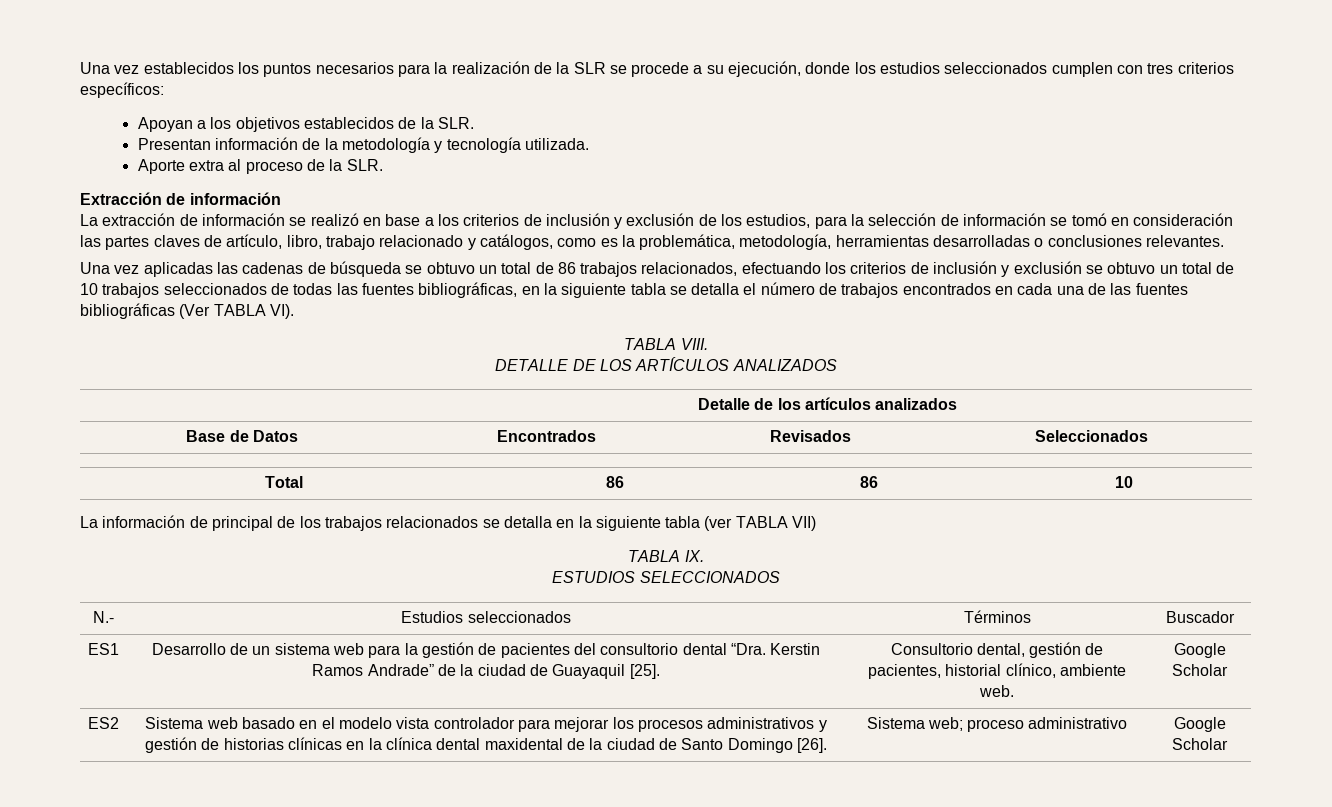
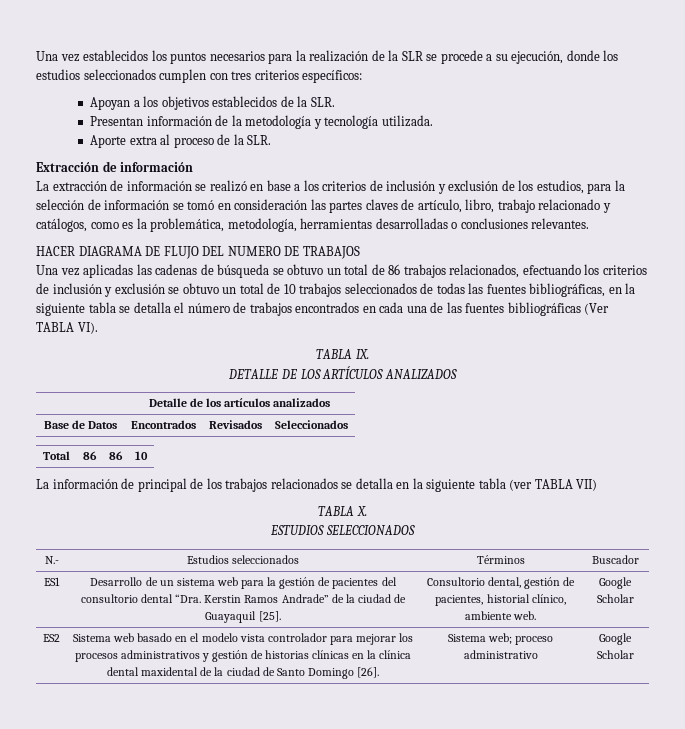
+ HACER DIAGRAMA DE FLUJO DEL NUMERO DE TRABAJOS
- TABLA VIII.
+ TABLA IX.
- TABLA IX.
+ TABLA X.

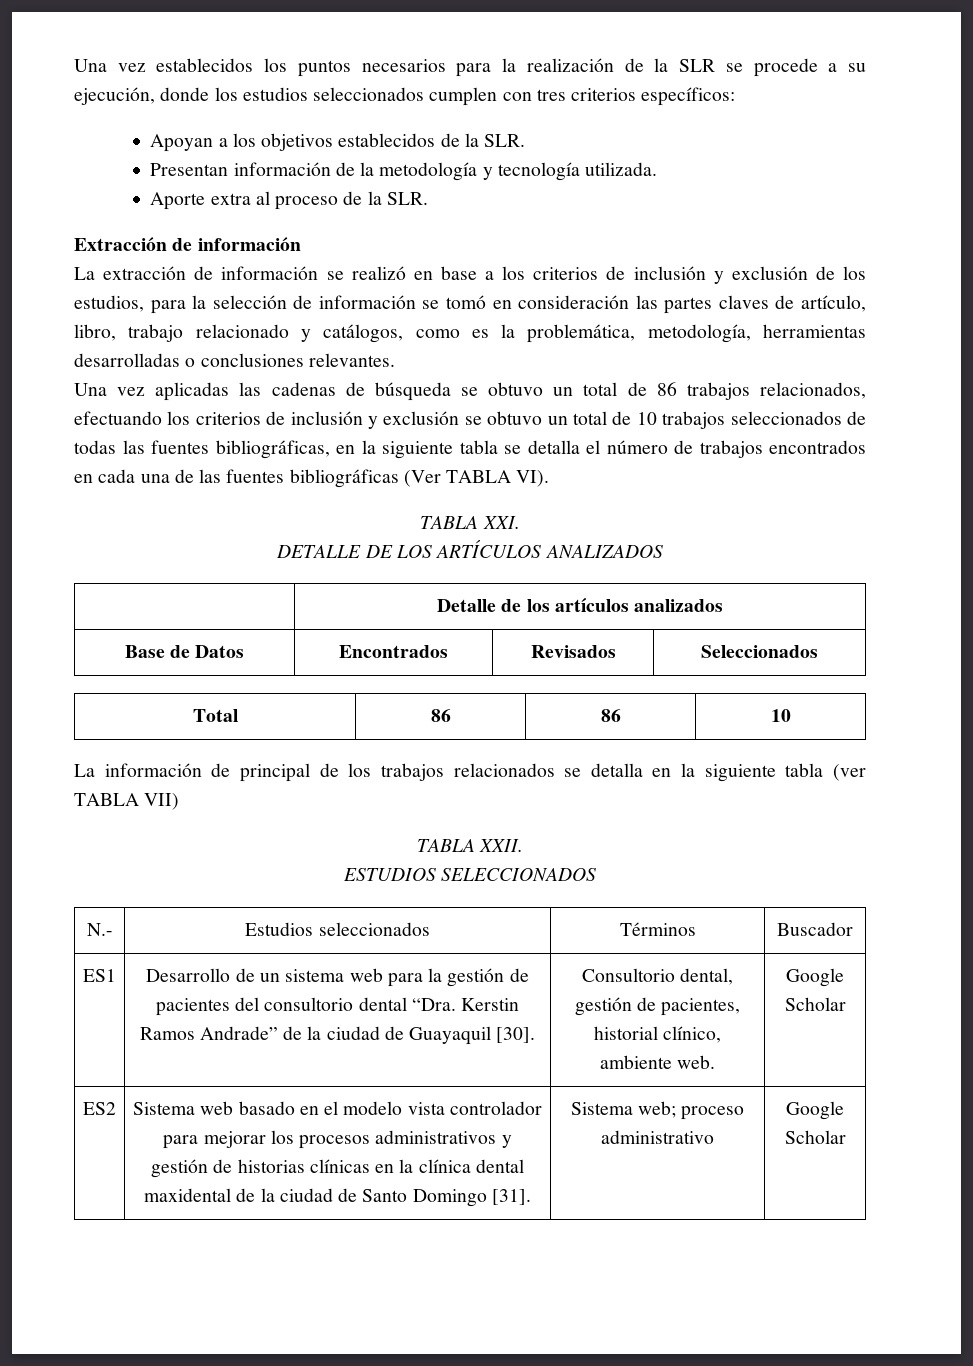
- HACER DIAGRAMA DE FLUJO DEL NUMERO DE TRABAJOS
- TABLA IX.
+ TABLA XXI.
- TABLA X.
+ TABLA XXII.
- ES1 | Desarrollo de un sistema web para la gestión de pacientes del consultorio dental “Dra. Kerstin Ramos Andrade” de la ciudad de Guayaquil [25]. | Consultorio dental, gestión de pacientes, historial clínico, ambiente web. | Google Scholar
+ ES1 | Desarrollo de un sistema web para la gestión de pacientes del consultorio dental “Dra. Kerstin Ramos Andrade” de la ciudad de Guayaquil [30]. | Consultorio dental, gestión de pacientes, historial clínico, ambiente web. | Google Scholar
- ES2 | Sistema web basado en el modelo vista controlador para mejorar los procesos administrativos y gestión de historias clínicas en la clínica dental maxidental de la ciudad de Santo Domingo [26]. | Sistema web; proceso administrativo | Google Scholar
+ ES2 | Sistema web basado en el modelo vista controlador para mejorar los procesos administrativos y gestión de historias clínicas en la clínica dental maxidental de la ciudad de Santo Domingo [31]. | Sistema web; proceso administrativo | Google Scholar

